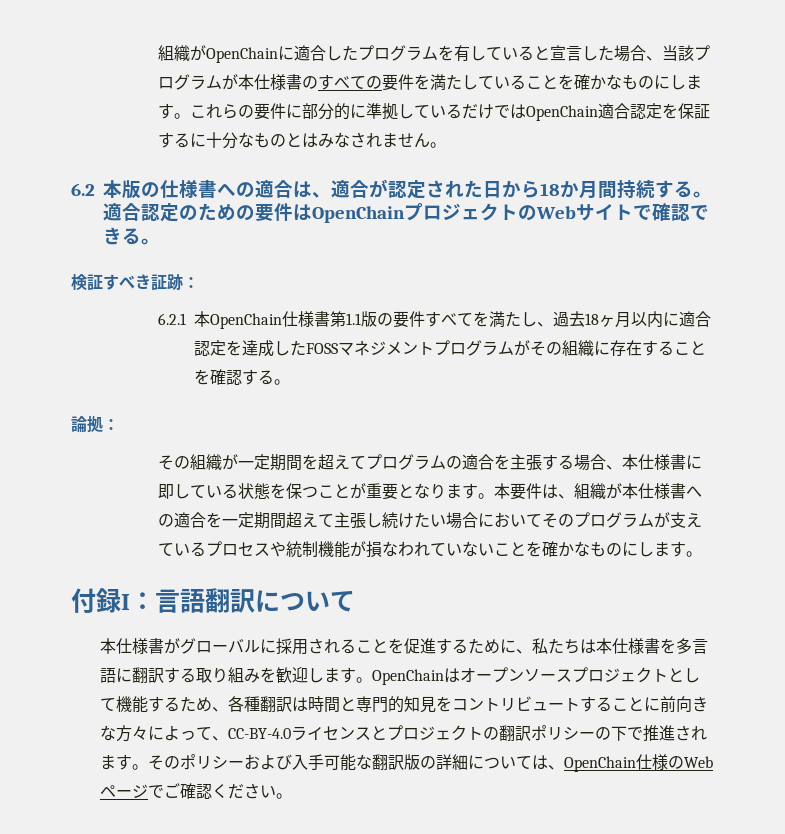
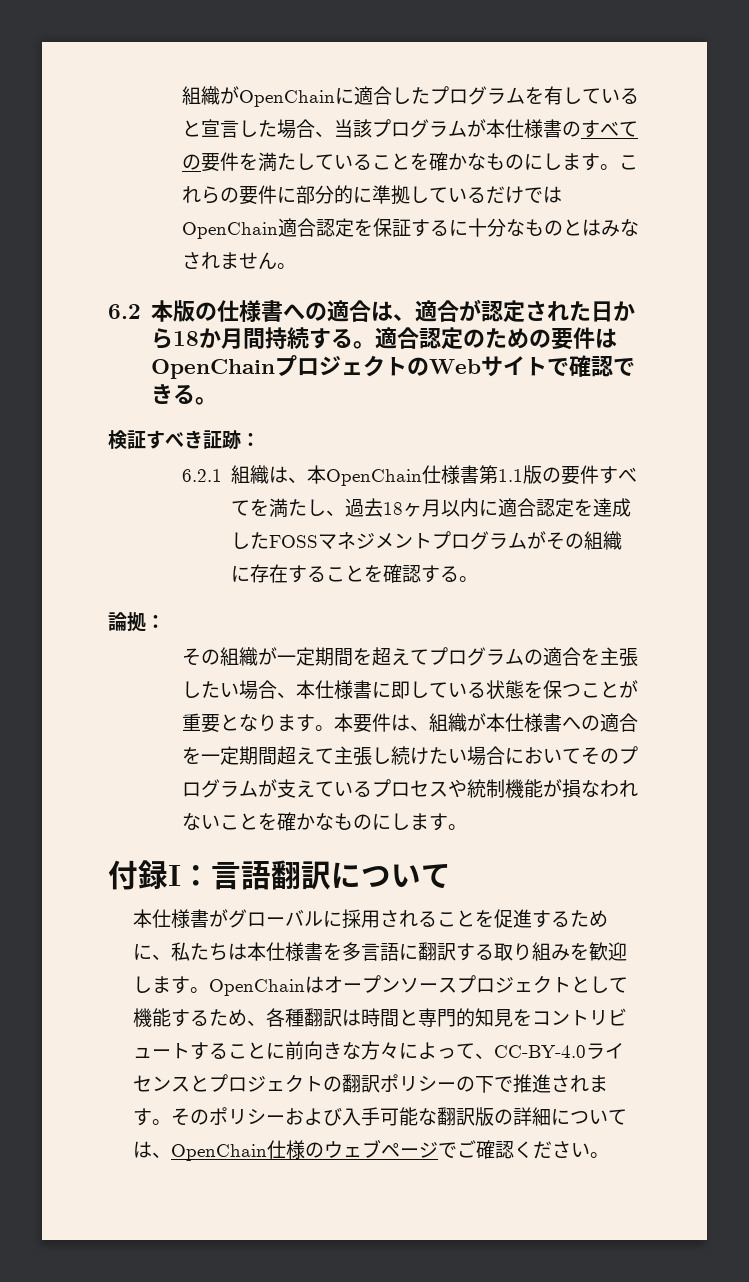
- 6.2.1本OpenChain仕様書第1.1版の要件すべてを満たし、過去18ヶ月以内に適合認定を達成したFOSSマネジメントプログラムがその組織に存在することを確認する。
+ 6.2.1組織は、本OpenChain仕様書第1.1版の要件すべてを満たし、過去18ヶ月以内に適合認定を達成したFOSSマネジメントプログラムがその組織に存在することを確認する。
- その組織が一定期間を超えてプログラムの適合を主張する場合、本仕様書に即している状態を保つことが重要となります。
+ その組織が一定期間を超えてプログラムの適合を主張したい場合、本仕様書に即している状態を保つことが重要となります。
- 本要件は、組織が本仕様書への適合を一定期間超えて主張し続けたい場合においてそのプログラムが支えているプロセスや統制機能が損なわれていないことを確かなものにします。
+ 本要件は、組織が本仕様書への適合を一定期間超えて主張し続けたい場合においてそのプログラムが支えているプロセスや統制機能が損なわれないことを確かなものにします。
- そのポリシーおよび入手可能な翻訳版の詳細については、OpenChain仕様のWebページでご確認ください。
+ そのポリシーおよび入手可能な翻訳版の詳細については、OpenChain仕様のウェブページでご確認ください。

